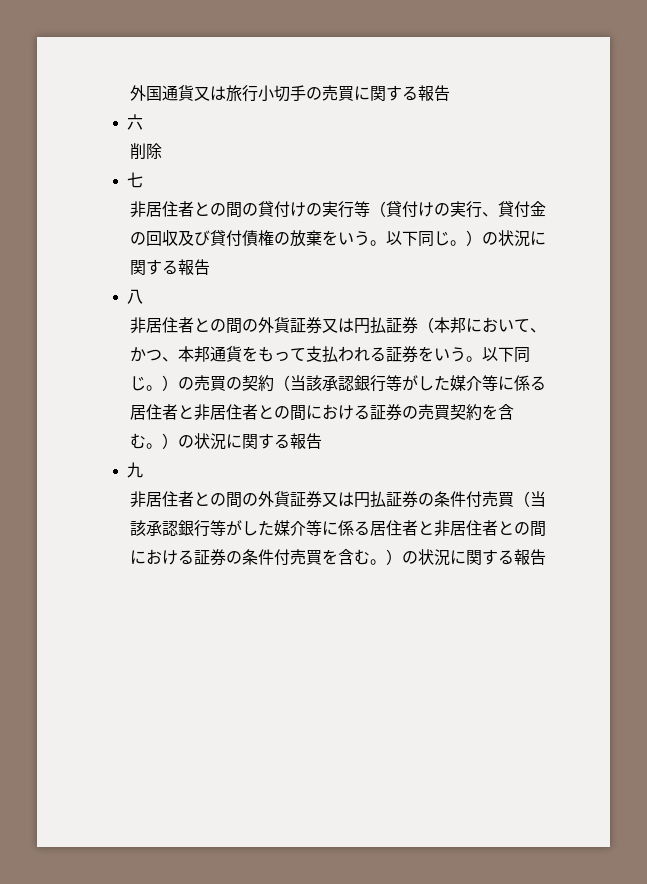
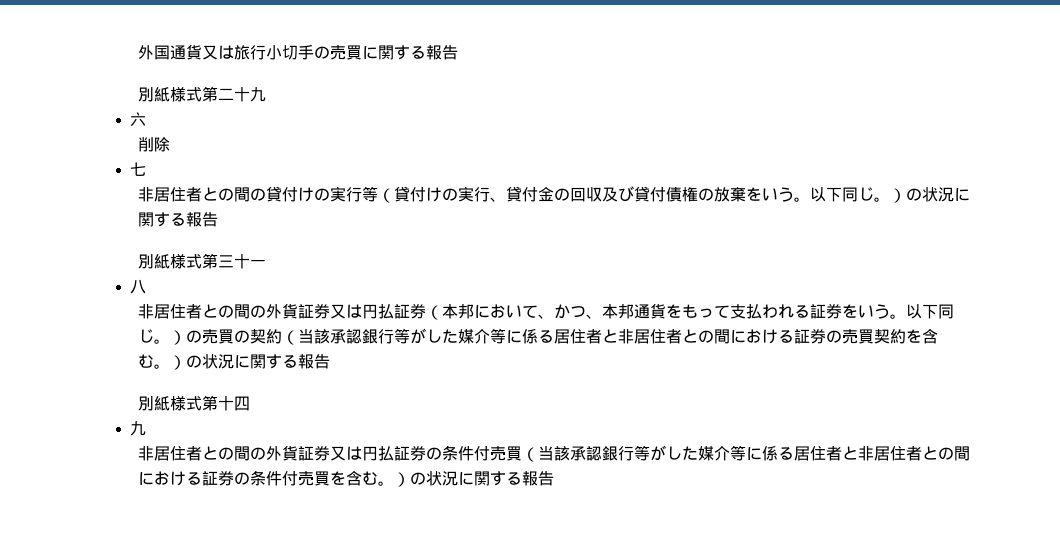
+ 別紙様式第二十九
+ 別紙様式第三十一
+ 別紙様式第十四

